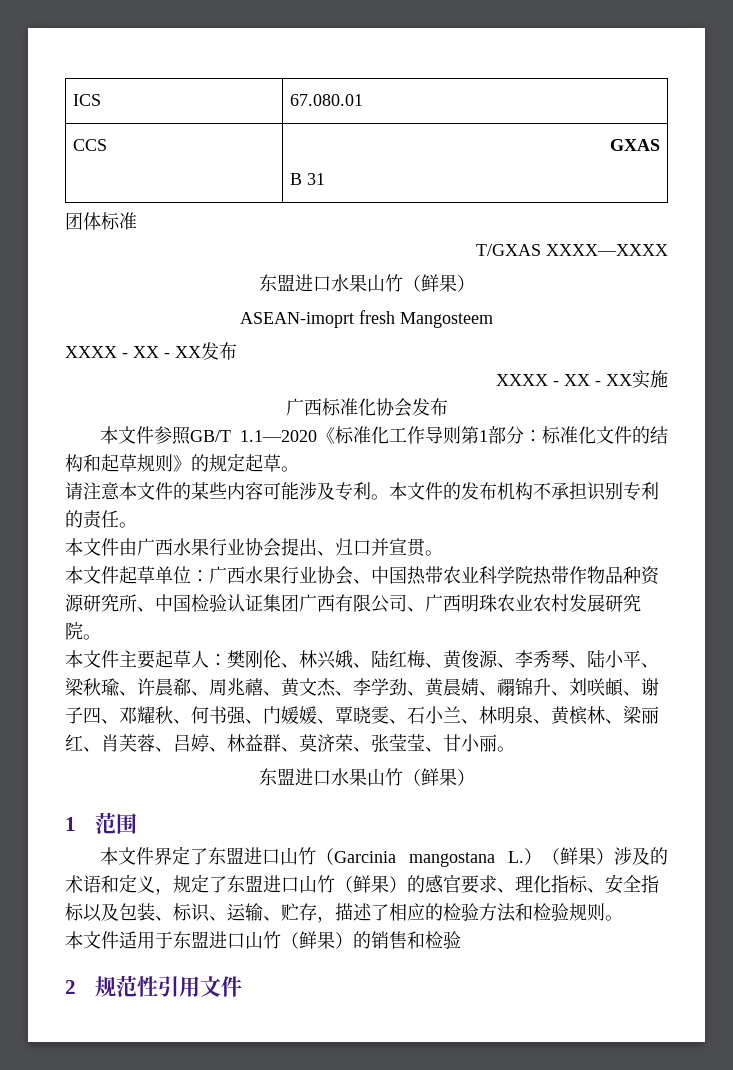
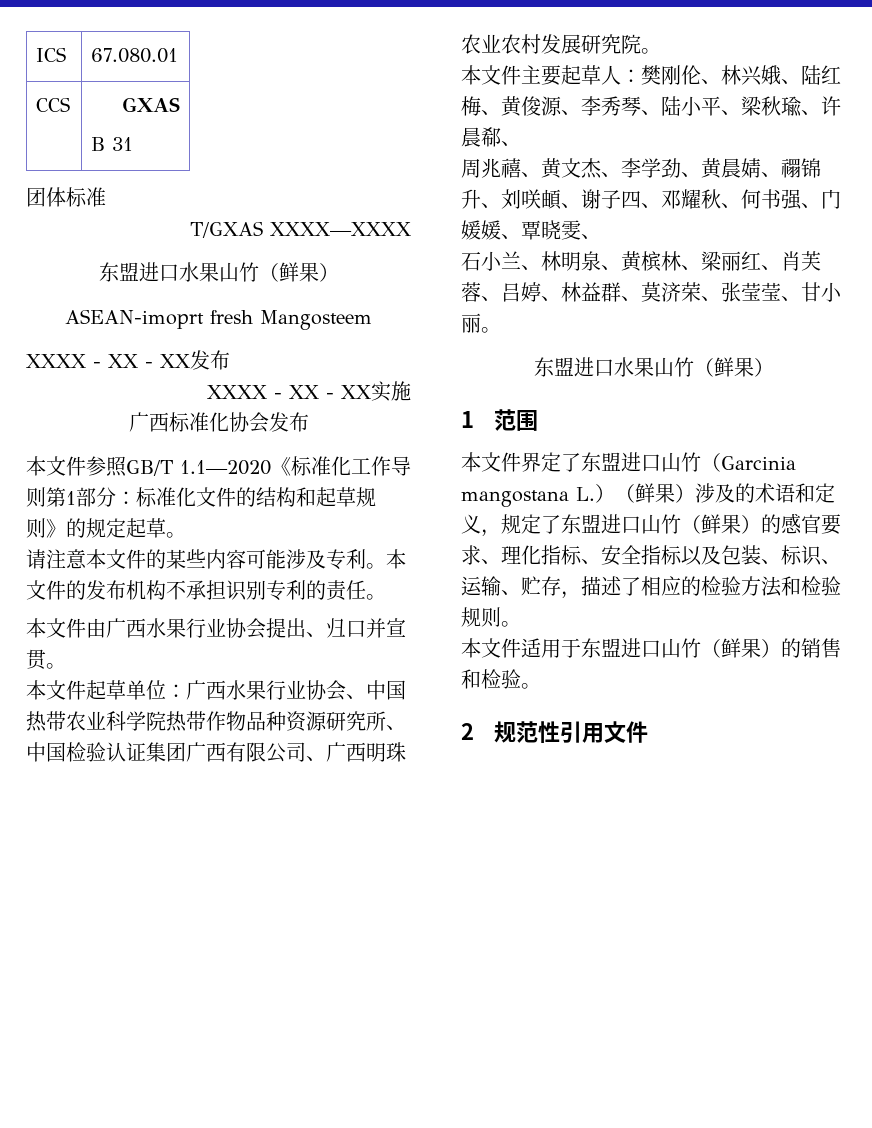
- 樊刚伦、林兴娥、陆红梅、黄俊源、李秀琴、陆小平、梁秋瑜、许晨郗、周兆禧、黄文杰、李学劲、黄晨婧、禤锦升、刘咲頔、谢子四、邓耀秋、何书强、门媛媛、覃晓雯、石小兰、林明泉、黄槟林、梁丽红、肖芙蓉、吕婷、林益群、莫济荣、张莹莹、甘小丽。
+ 樊刚伦、林兴娥、陆红梅、黄俊源、李秀琴、陆小平、梁秋瑜、许晨郗、
+ 周兆禧、黄文杰、李学劲、黄晨婧、禤锦升、刘咲頔、谢子四、邓耀秋、何书强、门媛媛、覃晓雯、
+ 石小兰、林明泉、黄槟林、梁丽红、肖芙蓉、吕婷、林益群、莫济荣、张莹莹、甘小丽。
- 本文件适用于东盟进口山竹（鲜果）的销售和检验
+ 本文件适用于东盟进口山竹（鲜果）的销售和检验。

